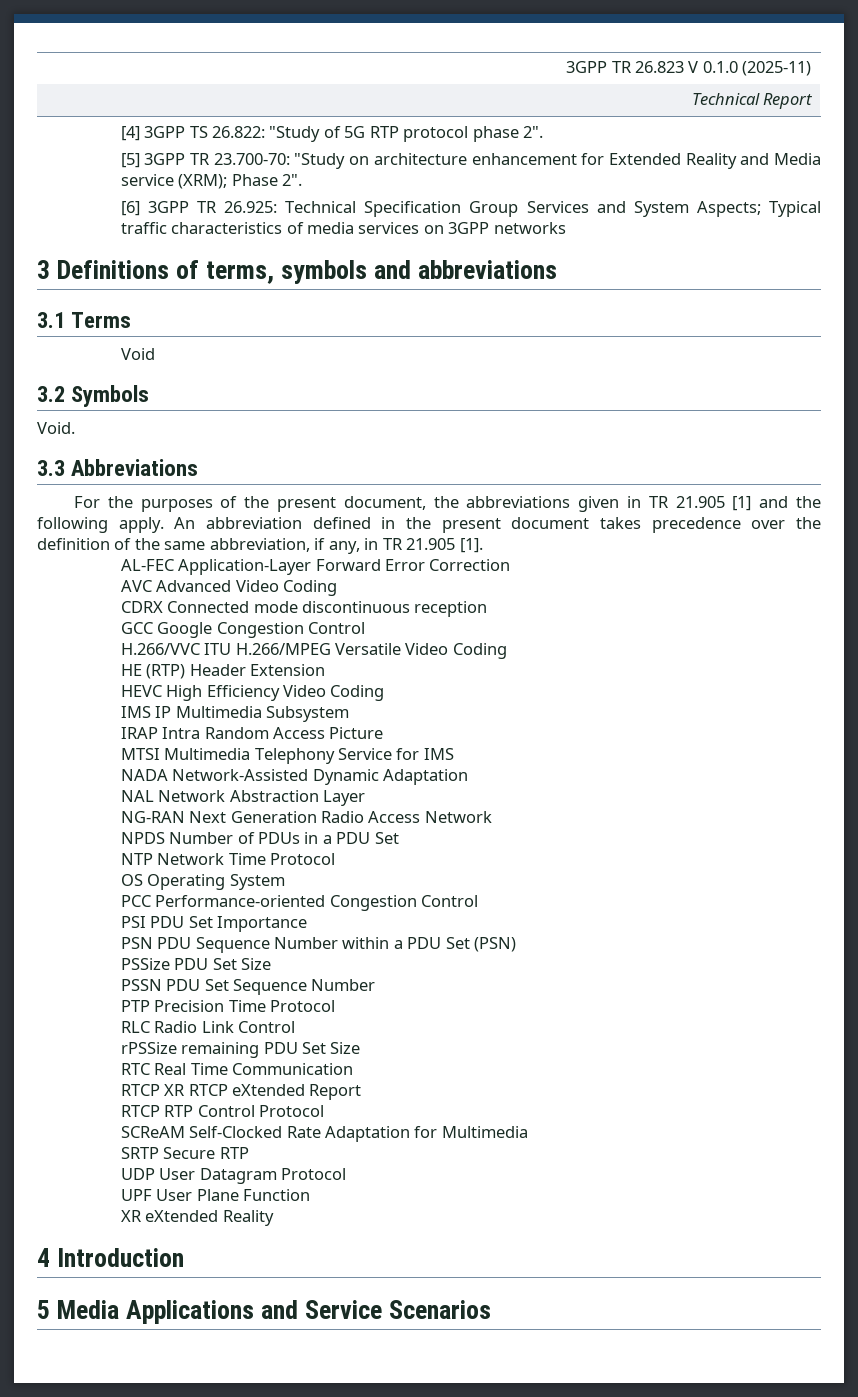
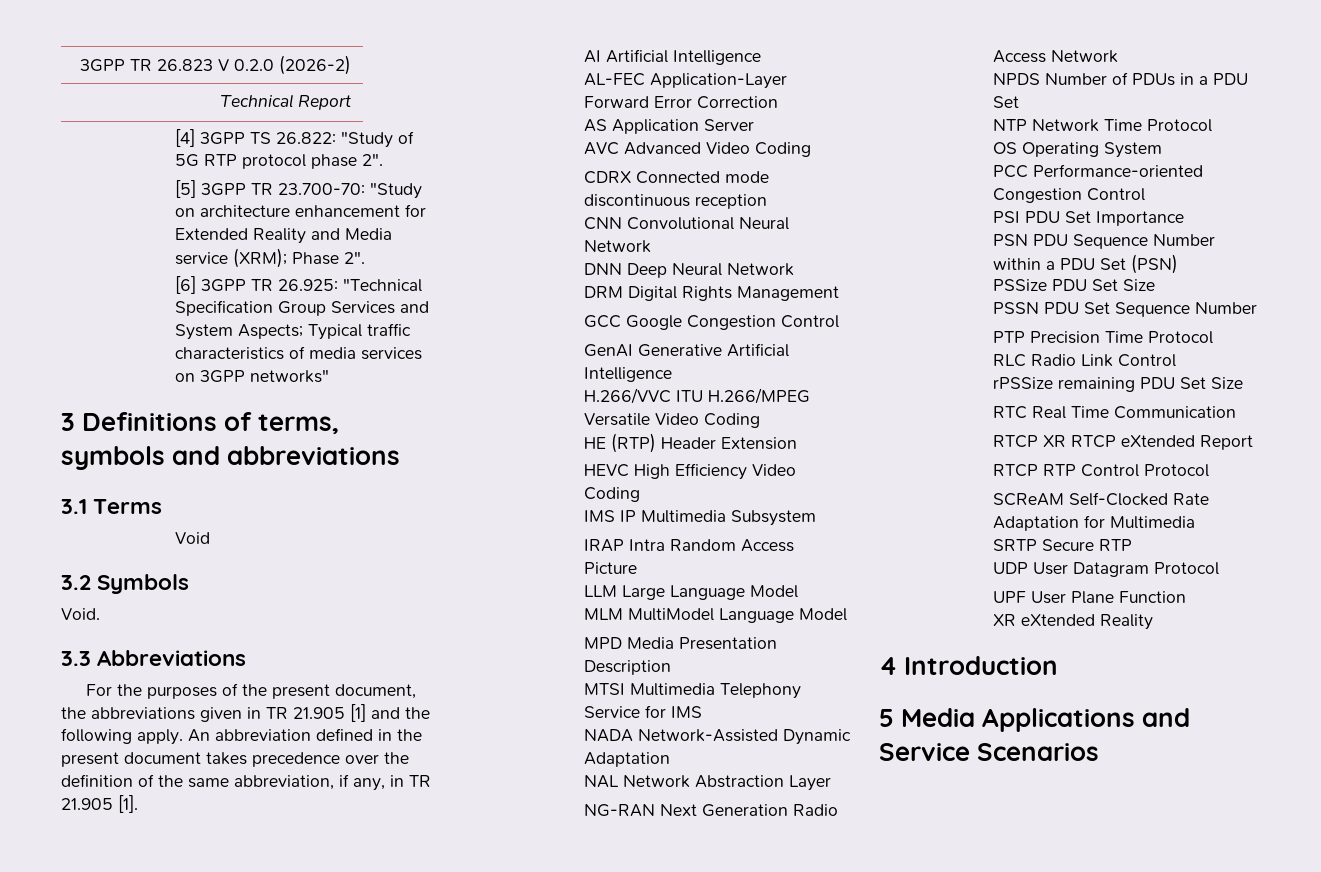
- 3GPP TR 26.823 V 0.1.0 (2025-11)
+ 3GPP TR 26.823 V 0.2.0 (2026-2)
- [6] 3GPP TR 26.925: Technical Specification Group Services and System Aspects; Typical traffic characteristics of media services on 3GPP networks
+ [6] 3GPP TR 26.925: "Technical Specification Group Services and System Aspects; Typical traffic characteristics of media services on 3GPP networks"
+ AI Artificial Intelligence
+ AS Application Server
+ CNN Convolutional Neural Network
+ DNN Deep Neural Network
+ DRM Digital Rights Management
+ GenAI Generative Artificial Intelligence
+ LLM Large Language Model
+ MLM MultiModel Language Model
+ MPD Media Presentation Description

